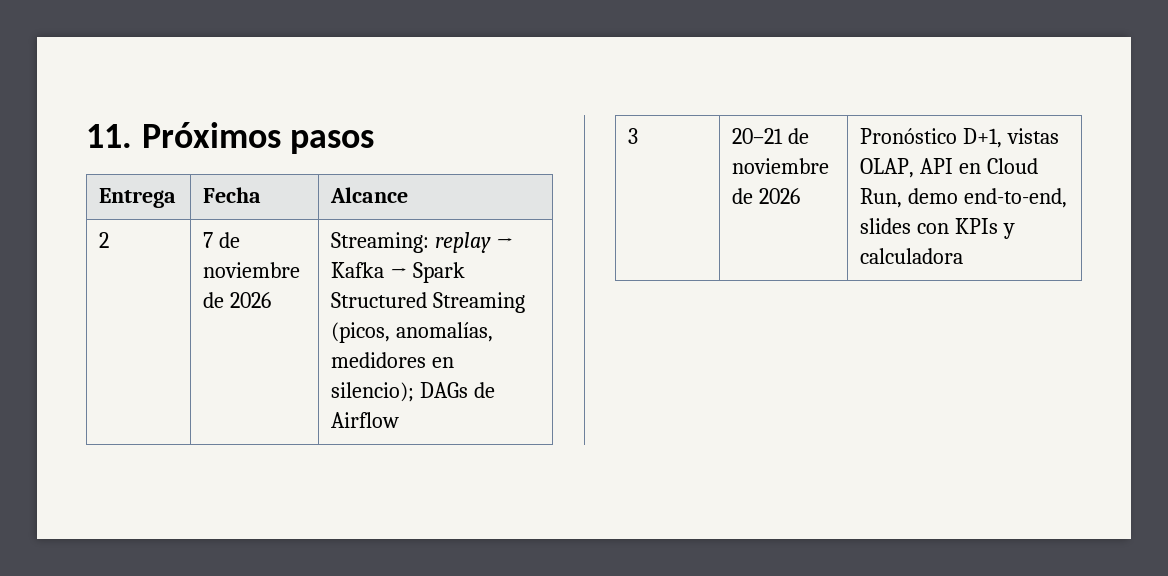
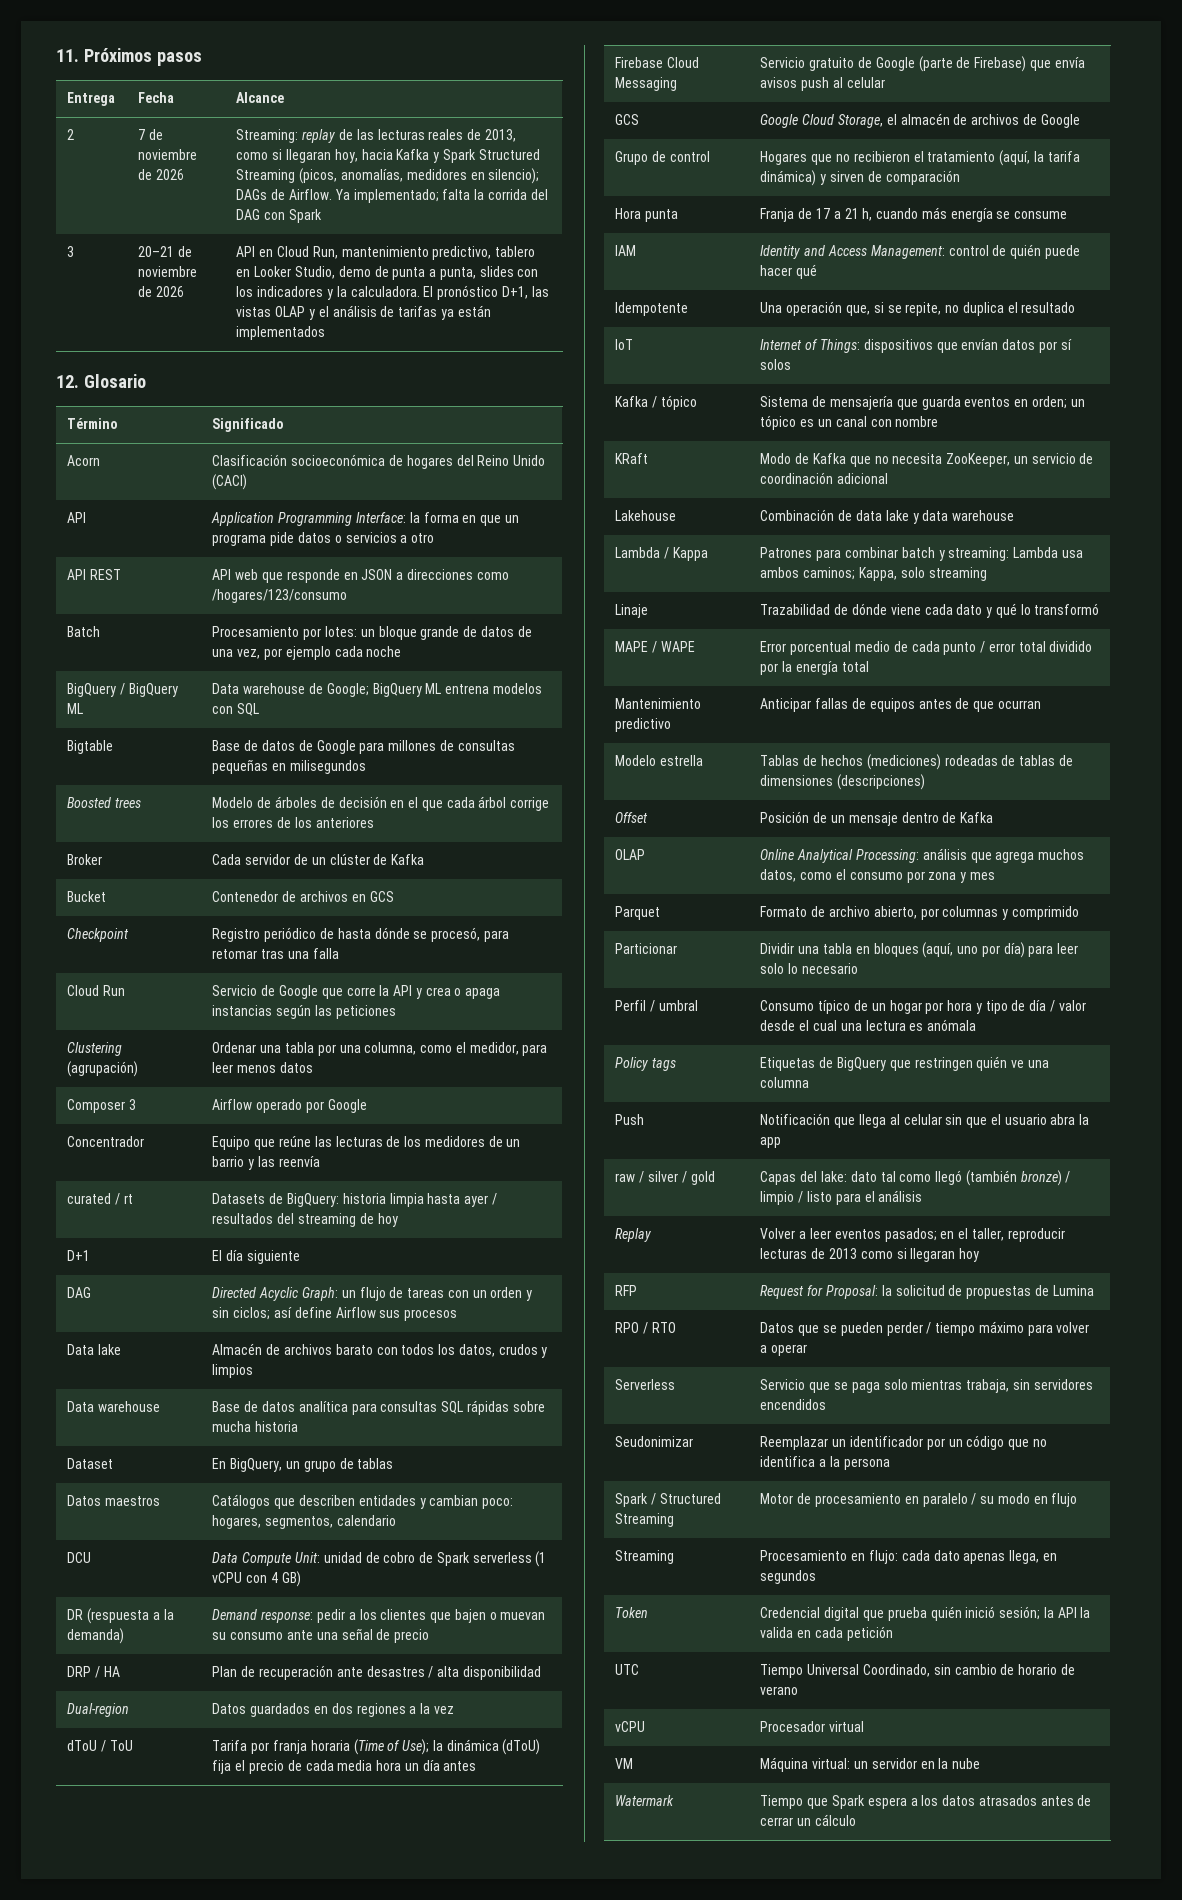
- Streaming: replay → Kafka → Spark Structured Streaming (picos, anomalías, medidores en silencio); DAGs de Airflow
+ Streaming: replay de las lecturas reales de 2013, como si llegaran hoy, hacia Kafka y Spark Structured Streaming (picos, anomalías, medidores en silencio); DAGs de Airflow. Ya implementado; falta la corrida del DAG con Spark
- Pronóstico D+1, vistas OLAP, API en Cloud Run, demo end-to-end, slides con KPIs y calculadora
+ API en Cloud Run, mantenimiento predictivo, tablero en Looker Studio, demo de punta a punta, slides con los indicadores y la calculadora. El pronóstico D+1, las vistas OLAP y el análisis de tarifas ya están implementados
+ 12. Glosario
+ Término | Significado
+ Acorn | Clasificación socioeconómica de hogares del Reino Unido (CACI)
+ API | Application Programming Interface: la forma en que un programa pide datos o servicios a otro
+ API REST | API web que responde en JSON a direcciones como /hogares/123/consumo
+ Batch | Procesamiento por lotes: un bloque grande de datos de una vez, por ejemplo cada noche
+ BigQuery / BigQuery ML | Data warehouse de Google; BigQuery ML entrena modelos con SQL
+ Bigtable | Base de datos de Google para millones de consultas pequeñas en milisegundos
+ Boosted trees | Modelo de árboles de decisión en el que cada árbol corrige los errores de los anteriores
+ Broker | Cada servidor de un clúster de Kafka
+ Bucket | Contenedor de archivos en GCS
+ Checkpoint | Registro periódico de hasta dónde se procesó, para retomar tras una falla
+ Cloud Run | Servicio de Google que corre la API y crea o apaga instancias según las peticiones
+ Clustering (agrupación) | Ordenar una tabla por una columna, como el medidor, para leer menos datos
+ Composer 3 | Airflow operado por Google
+ Concentrador | Equipo que reúne las lecturas de los medidores de un barrio y las reenvía
+ curated / rt | Datasets de BigQuery: historia limpia hasta ayer / resultados del streaming de hoy
+ D+1 | El día siguiente
+ DAG | Directed Acyclic Graph: un flujo de tareas con un orden y sin ciclos; así define Airflow sus procesos
+ Data lake | Almacén de archivos barato con todos los datos, crudos y limpios
+ Data warehouse | Base de datos analítica para consultas SQL rápidas sobre mucha historia
+ Dataset | En BigQuery, un grupo de tablas
+ Datos maestros | Catálogos que describen entidades y cambian poco: hogares, segmentos, calendario
+ DCU | Data Compute Unit: unidad de cobro de Spark serverless (1 vCPU con 4 GB)
+ DR (respuesta a la demanda) | Demand response: pedir a los clientes que bajen o muevan su consumo ante una señal de precio
+ DRP / HA | Plan de recuperación ante desastres / alta disponibilidad
+ Dual-region | Datos guardados en dos regiones a la vez
+ dToU / ToU | Tarifa por franja horaria (Time of Use); la dinámica (dToU) fija el precio de cada media hora un día antes
+ Firebase Cloud Messaging | Servicio gratuito de Google (parte de Firebase) que envía avisos push al celular
+ GCS | Google Cloud Storage, el almacén de archivos de Google
+ Grupo de control | Hogares que no recibieron el tratamiento (aquí, la tarifa dinámica) y sirven de comparación
+ Hora punta | Franja de 17 a 21 h, cuando más energía se consume
+ IAM | Identity and Access Management: control de quién puede hacer qué
+ Idempotente | Una operación que, si se repite, no duplica el resultado
+ IoT | Internet of Things: dispositivos que envían datos por sí solos
+ Kafka / tópico | Sistema de mensajería que guarda eventos en orden; un tópico es un canal con nombre
+ KRaft | Modo de Kafka que no necesita ZooKeeper, un servicio de coordinación adicional
+ Lakehouse | Combinación de data lake y data warehouse
+ Lambda / Kappa | Patrones para combinar batch y streaming: Lambda usa ambos caminos; Kappa, solo streaming
+ Linaje | Trazabilidad de dónde viene cada dato y qué lo transformó
+ MAPE / WAPE | Error porcentual medio de cada punto / error total dividido por la energía total
+ Mantenimiento predictivo | Anticipar fallas de equipos antes de que ocurran
+ Modelo estrella | Tablas de hechos (mediciones) rodeadas de tablas de dimensiones (descripciones)
+ Offset | Posición de un mensaje dentro de Kafka
+ OLAP | Online Analytical Processing: análisis que agrega muchos datos, como el consumo por zona y mes
+ Parquet | Formato de archivo abierto, por columnas y comprimido
+ Particionar | Dividir una tabla en bloques (aquí, uno por día) para leer solo lo necesario
+ Perfil / umbral | Consumo típico de un hogar por hora y tipo de día / valor desde el cual una lectura es anómala
+ Policy tags | Etiquetas de BigQuery que restringen quién ve una columna
+ Push | Notificación que llega al celular sin que el usuario abra la app
+ raw / silver / gold | Capas del lake: dato tal como llegó (también bronze) / limpio / listo para el análisis
+ Replay | Volver a leer eventos pasados; en el taller, reproducir lecturas de 2013 como si llegaran hoy
+ RFP | Request for Proposal: la solicitud de propuestas de Lumina
+ RPO / RTO | Datos que se pueden perder / tiempo máximo para volver a operar
+ Serverless | Servicio que se paga solo mientras trabaja, sin servidores encendidos
+ Seudonimizar | Reemplazar un identificador por un código que no identifica a la persona
+ Spark / Structured Streaming | Motor de procesamiento en paralelo / su modo en flujo
+ Streaming | Procesamiento en flujo: cada dato apenas llega, en segundos
+ Token | Credencial digital que prueba quién inició sesión; la API la valida en cada petición
+ UTC | Tiempo Universal Coordinado, sin cambio de horario de verano
+ vCPU | Procesador virtual
+ VM | Máquina virtual: un servidor en la nube
+ Watermark | Tiempo que Spark espera a los datos atrasados antes de cerrar un cálculo

